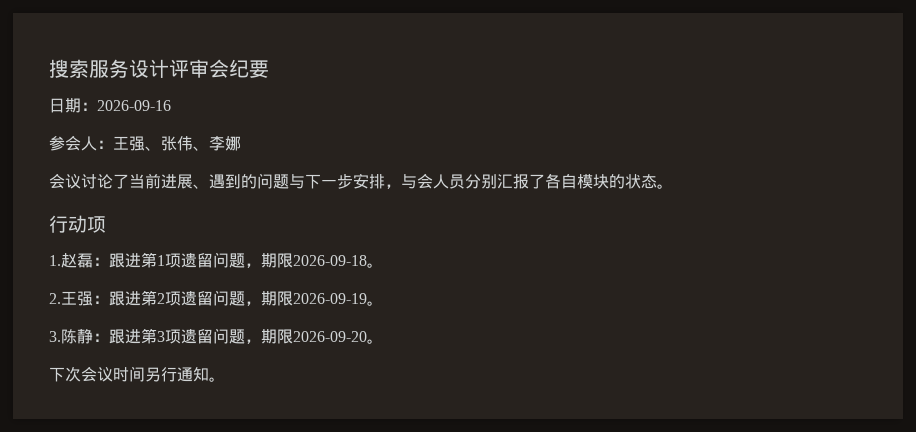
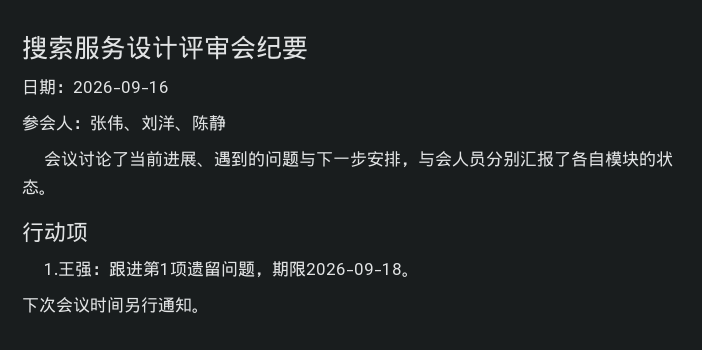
- 参会人：王强、张伟、李娜
+ 参会人：张伟、刘洋、陈静
- 1.赵磊：跟进第1项遗留问题，期限2026-09-18。
+ 1.王强：跟进第1项遗留问题，期限2026-09-18。
- 2.王强：跟进第2项遗留问题，期限2026-09-19。
- 3.陈静：跟进第3项遗留问题，期限2026-09-20。

